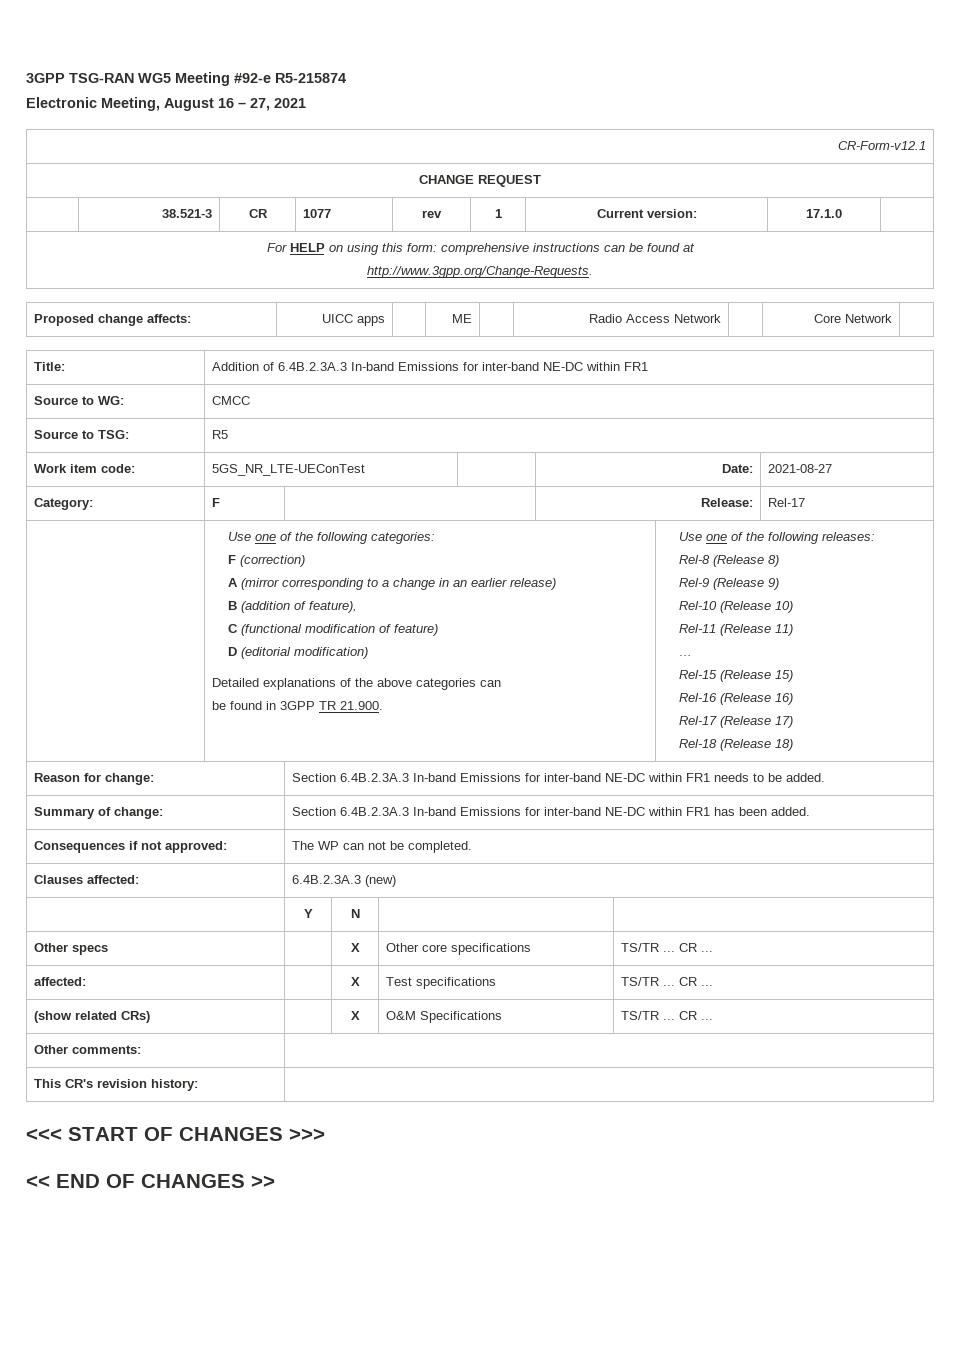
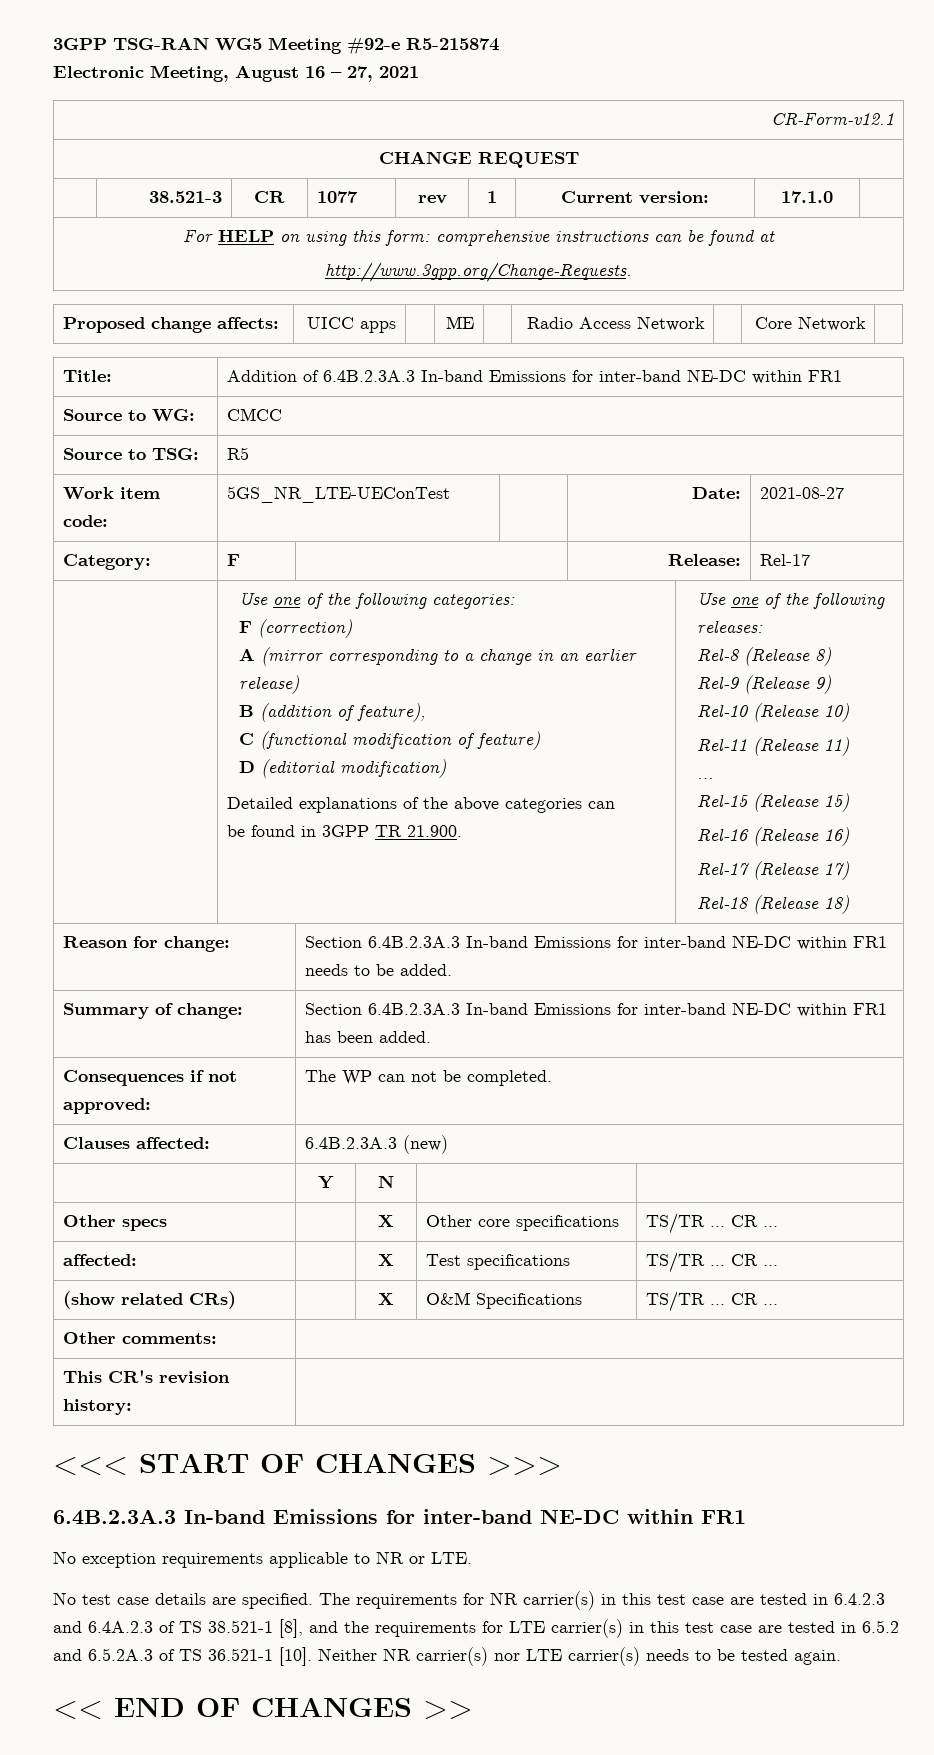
  <<< START OF CHANGES >>>
+ 6.4B.2.3A.3 In-band Emissions for inter-band NE-DC within FR1
+ No exception requirements applicable to NR or LTE.
+ No test case details are specified. The requirements for NR carrier(s) in this test case are tested in 6.4.2.3 and 6.4A.2.3 of TS 38.521-1 [8], and the requirements for LTE carrier(s) in this test case are tested in 6.5.2 and 6.5.2A.3 of TS 36.521-1 [10]. Neither NR carrier(s) nor LTE carrier(s) needs to be tested again.

